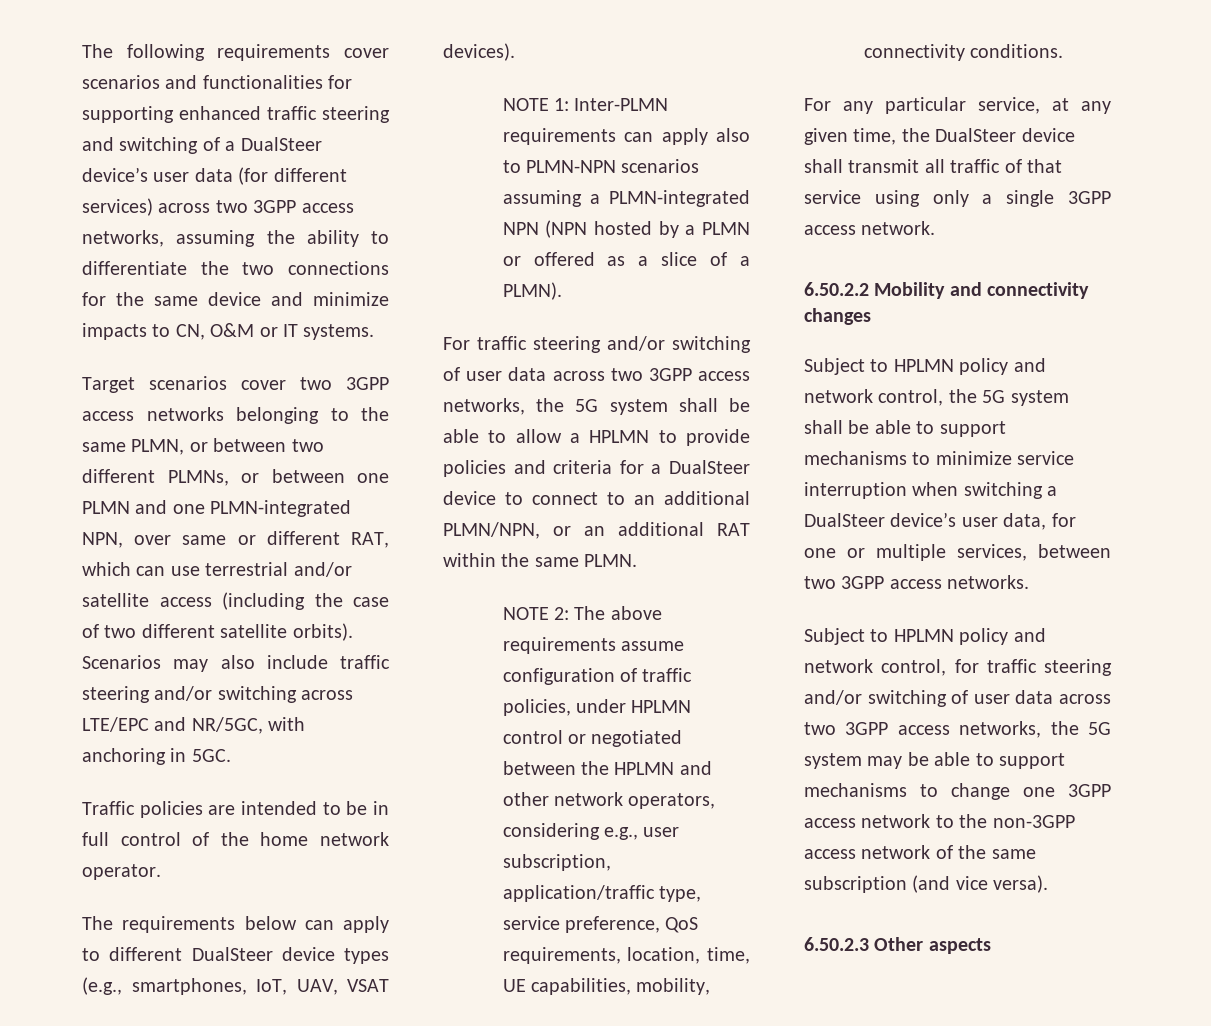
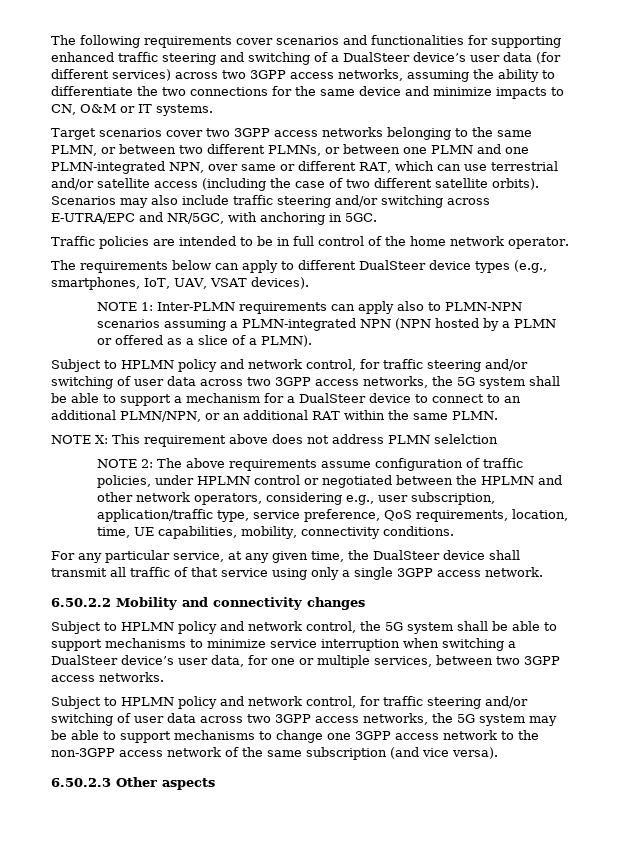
- Scenarios may also include traffic steering and/or switching across LTE/EPC and NR/5GC, with anchoring in 5GC.
+ Scenarios may also include traffic steering and/or switching across E-UTRA/EPC and NR/5GC, with anchoring in 5GC.
- For traffic steering and/or switching of user data across two 3GPP access networks, the 5G system shall be able to allow a HPLMN to provide policies and criteria for a DualSteer device to connect to an additional PLMN/NPN, or an additional RAT within the same PLMN.
+ Subject to HPLMN policy and network control, for traffic steering and/or switching of user data across two 3GPP access networks, the 5G system shall be able to support a mechanism for a DualSteer device to connect to an additional PLMN/NPN, or an additional RAT within the same PLMN.
+ NOTE X: This requirement above does not address PLMN selelction

